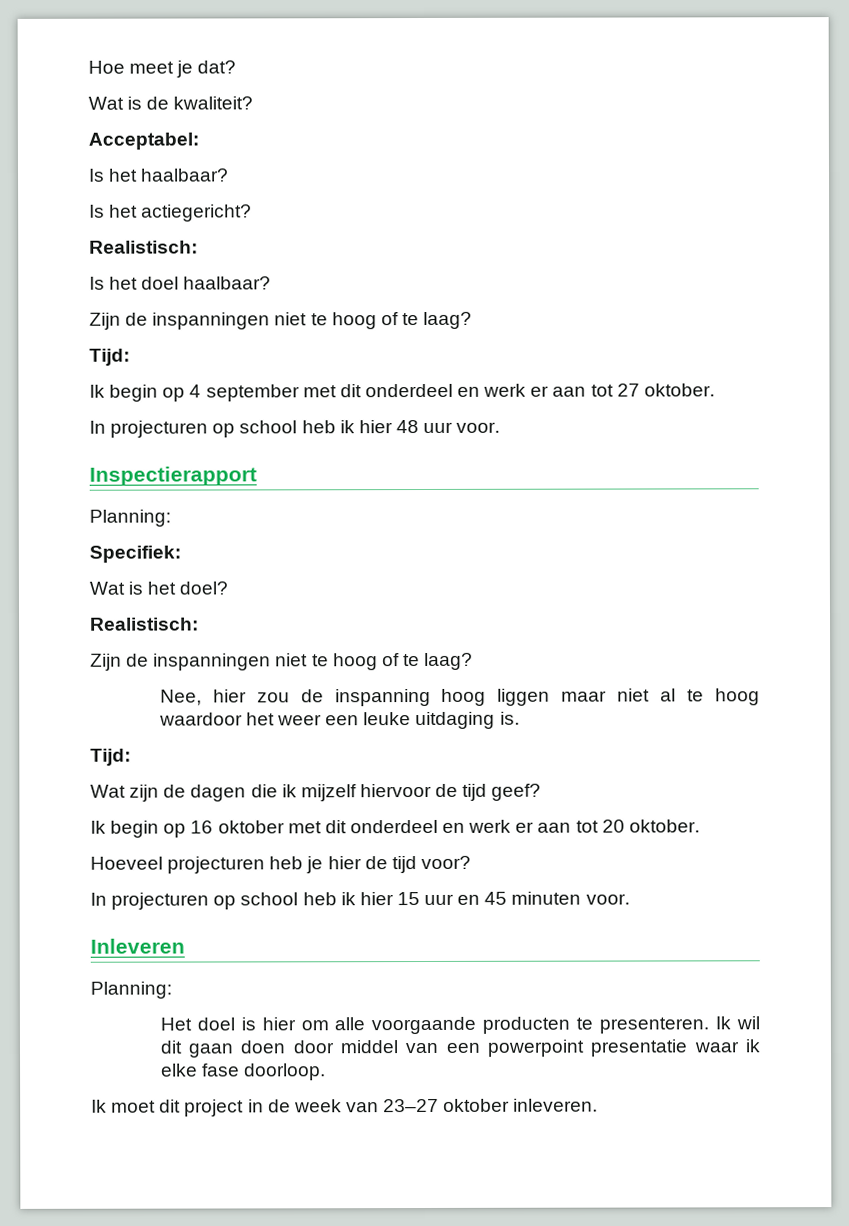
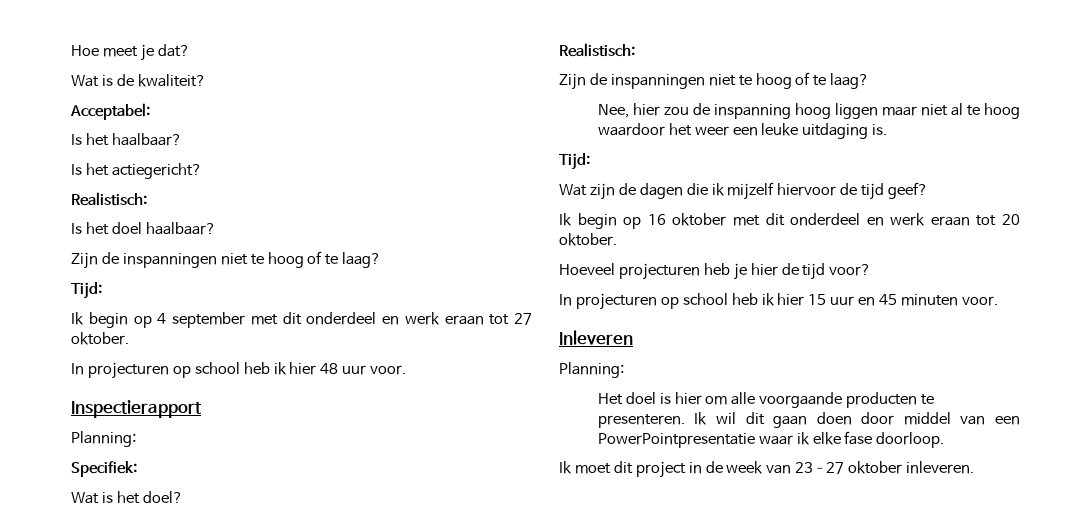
- Ik begin op 4 september met dit onderdeel en werk er aan tot 27 oktober.
+ Ik begin op 4 september met dit onderdeel en werk eraan tot 27 oktober.
- Ik begin op 16 oktober met dit onderdeel en werk er aan tot 20 oktober.
+ Ik begin op 16 oktober met dit onderdeel en werk eraan tot 20 oktober.
- Ik wil dit gaan doen door middel van een powerpoint presentatie waar ik elke fase doorloop.
+ Ik wil dit gaan doen door middel van een PowerPointpresentatie waar ik elke fase doorloop.

